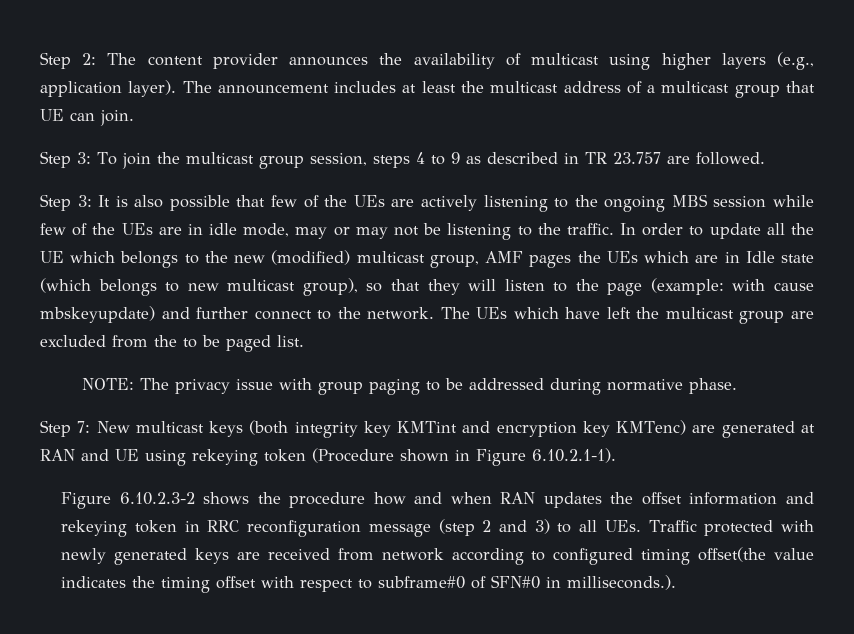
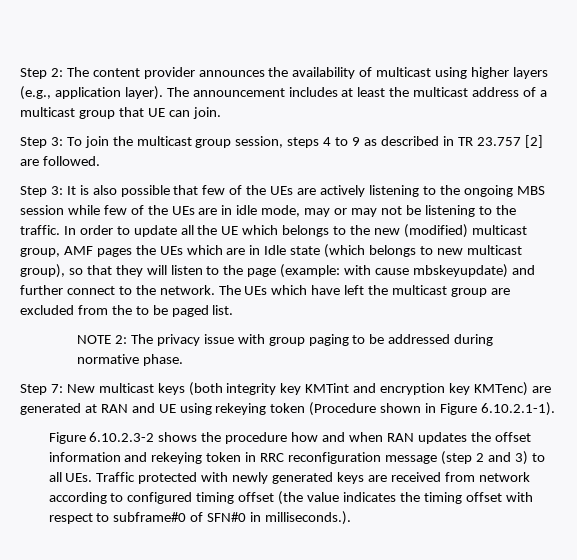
- Step 3: To join the multicast group session, steps 4 to 9 as described in TR 23.757 are followed.
+ Step 3: To join the multicast group session, steps 4 to 9 as described in TR 23.757 [2] are followed.
- NOTE: The privacy issue with group paging to be addressed during normative phase.
+ NOTE 2: The privacy issue with group paging to be addressed during normative phase.
- Figure 6.10.2.3-2 shows the procedure how and when RAN updates the offset information and rekeying token in RRC reconfiguration message (step 2 and 3) to all UEs. Traffic protected with newly generated keys are received from network according to configured timing offset(the value indicates the timing offset with respect to subframe#0 of SFN#0 in milliseconds.).
+ Figure 6.10.2.3-2 shows the procedure how and when RAN updates the offset information and rekeying token in RRC reconfiguration message (step 2 and 3) to all UEs. Traffic protected with newly generated keys are received from network according to configured timing offset (the value indicates the timing offset with respect to subframe#0 of SFN#0 in milliseconds.).

